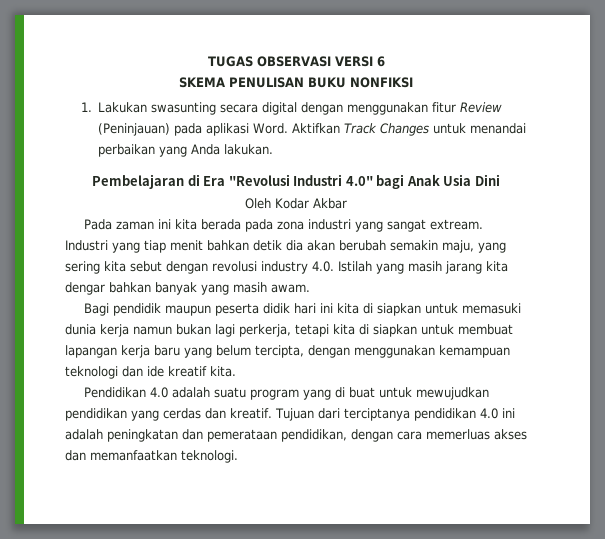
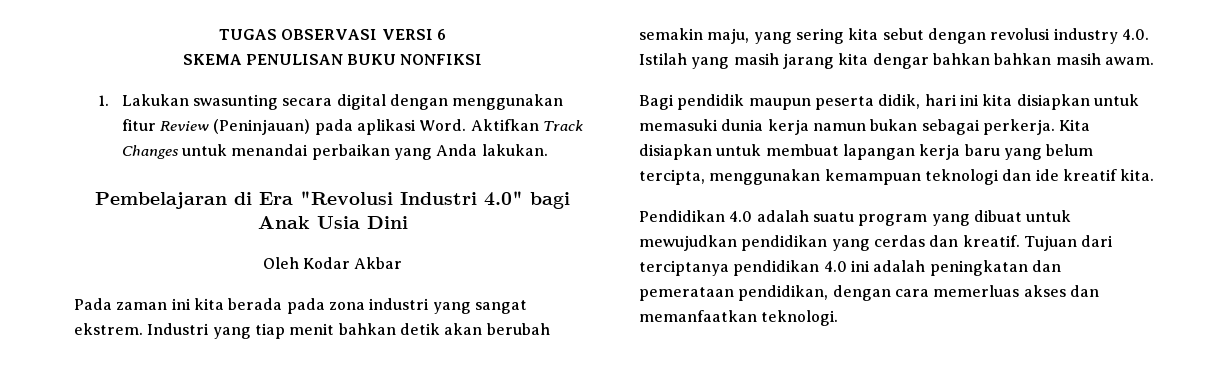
- Pada zaman ini kita berada pada zona industri yang sangat extream.
+ Pada zaman ini kita berada pada zona industri yang sangat ekstrem.
- Industri yang tiap menit bahkan detik dia akan berubah semakin maju, yang sering kita sebut dengan revolusi industry 4.0. Istilah yang masih jarang kita dengar bahkan banyak yang masih awam.
+ Industri yang tiap menit bahkan detik akan berubah semakin maju, yang sering kita sebut dengan revolusi industry 4.0. Istilah yang masih jarang kita dengar bahkan bahkan masih awam.
- Bagi pendidik maupun peserta didik hari ini kita di siapkan untuk memasuki dunia kerja namun bukan lagi perkerja, tetapi kita di siapkan untuk membuat lapangan kerja baru yang belum tercipta, dengan menggunakan kemampuan teknologi dan ide kreatif kita.
+ Bagi pendidik maupun peserta didik, hari ini kita disiapkan untuk memasuki dunia kerja namun bukan sebagai perkerja. Kita disiapkan untuk membuat lapangan kerja baru yang belum tercipta, menggunakan kemampuan teknologi dan ide kreatif kita.
- Pendidikan 4.0 adalah suatu program yang di buat untuk mewujudkan pendidikan yang cerdas dan kreatif.
+ Pendidikan 4.0 adalah suatu program yang dibuat untuk mewujudkan pendidikan yang cerdas dan kreatif.

